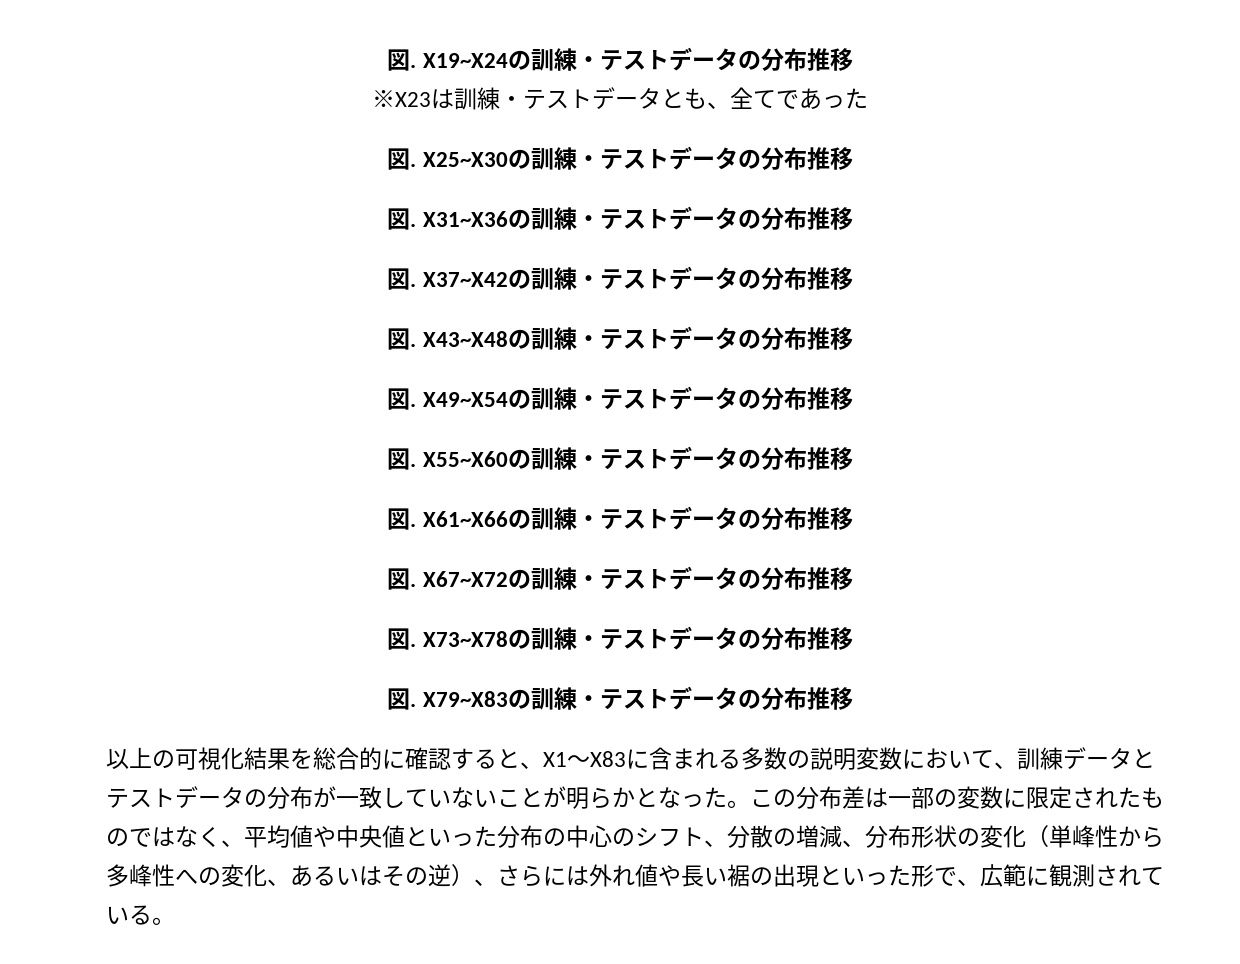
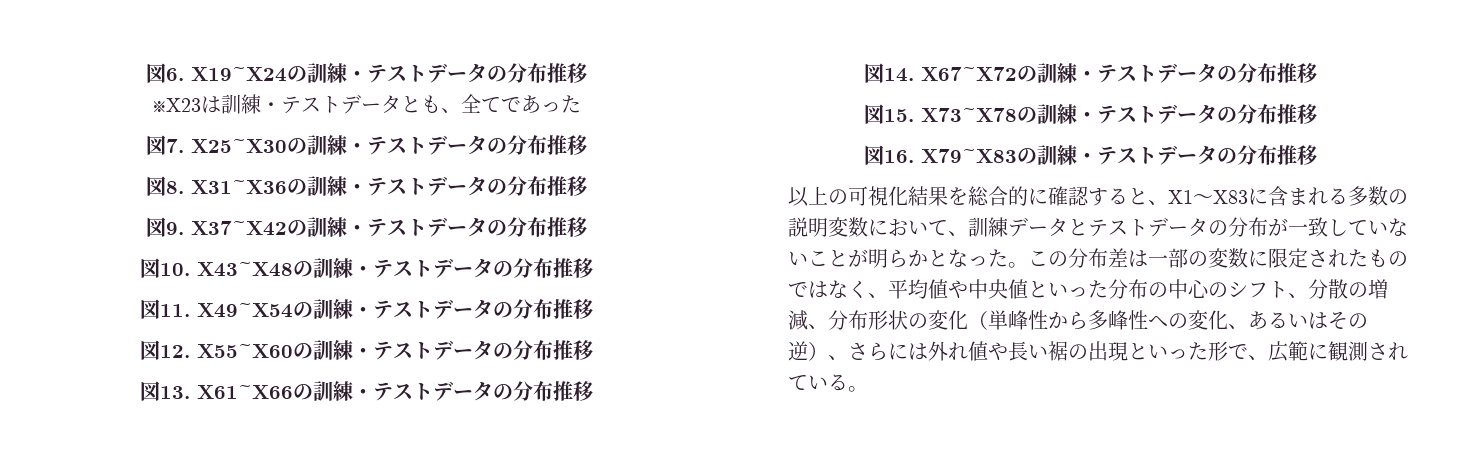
- 図. X19~X24の訓練・テストデータの分布推移
+ 図6. X19~X24の訓練・テストデータの分布推移
- 図. X25~X30の訓練・テストデータの分布推移
+ 図7. X25~X30の訓練・テストデータの分布推移
- 図. X31~X36の訓練・テストデータの分布推移
+ 図8. X31~X36の訓練・テストデータの分布推移
- 図. X37~X42の訓練・テストデータの分布推移
+ 図9. X37~X42の訓練・テストデータの分布推移
- 図. X43~X48の訓練・テストデータの分布推移
+ 図10. X43~X48の訓練・テストデータの分布推移
- 図. X49~X54の訓練・テストデータの分布推移
+ 図11. X49~X54の訓練・テストデータの分布推移
- 図. X55~X60の訓練・テストデータの分布推移
+ 図12. X55~X60の訓練・テストデータの分布推移
- 図. X61~X66の訓練・テストデータの分布推移
+ 図13. X61~X66の訓練・テストデータの分布推移
- 図. X67~X72の訓練・テストデータの分布推移
+ 図14. X67~X72の訓練・テストデータの分布推移
- 図. X73~X78の訓練・テストデータの分布推移
+ 図15. X73~X78の訓練・テストデータの分布推移
- 図. X79~X83の訓練・テストデータの分布推移
+ 図16. X79~X83の訓練・テストデータの分布推移

